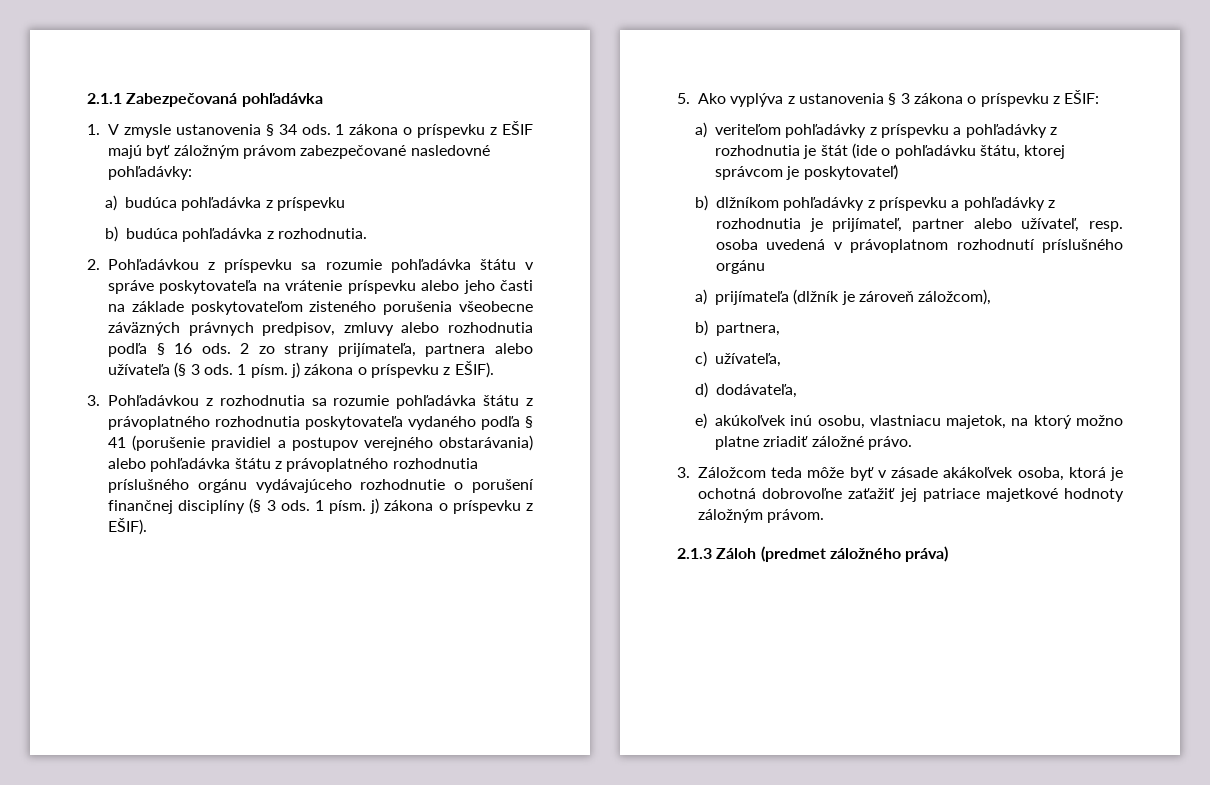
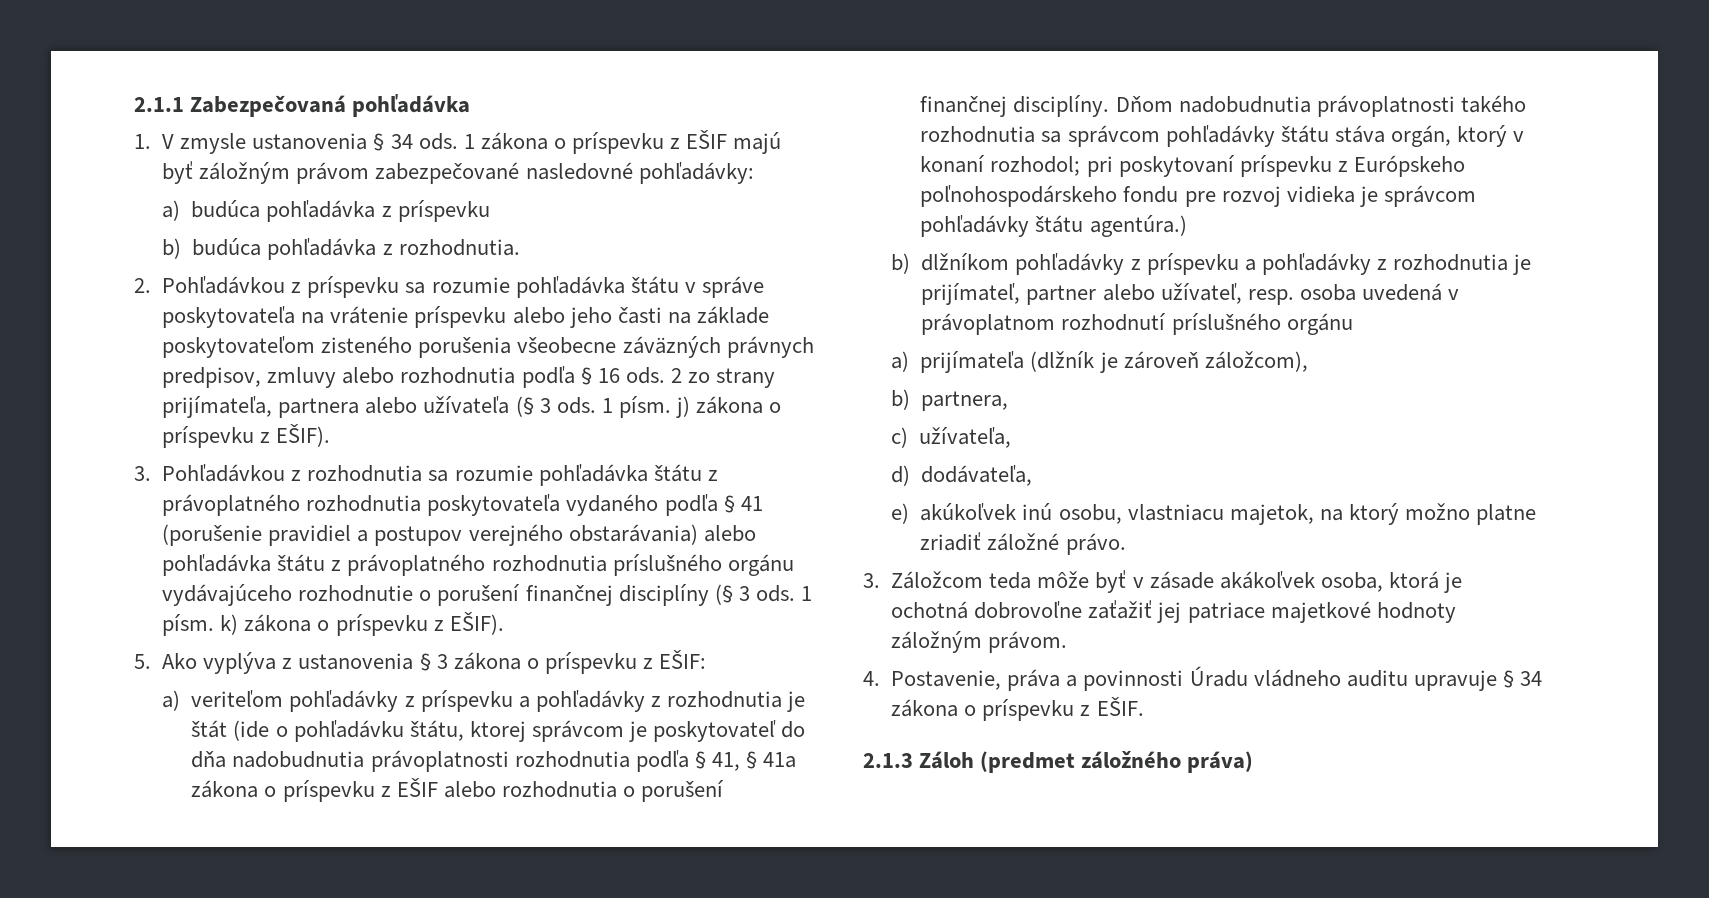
- 3. Pohľadávkou z rozhodnutia sa rozumie pohľadávka štátu z právoplatného rozhodnutia poskytovateľa vydaného podľa § 41 (porušenie pravidiel a postupov verejného obstarávania) alebo pohľadávka štátu z právoplatného rozhodnutia príslušného orgánu vydávajúceho rozhodnutie o porušení finančnej disciplíny (§ 3 ods. 1 písm. j) zákona o príspevku z EŠIF).
+ 3. Pohľadávkou z rozhodnutia sa rozumie pohľadávka štátu z právoplatného rozhodnutia poskytovateľa vydaného podľa § 41 (porušenie pravidiel a postupov verejného obstarávania) alebo pohľadávka štátu z právoplatného rozhodnutia príslušného orgánu vydávajúceho rozhodnutie o porušení finančnej disciplíny (§ 3 ods. 1 písm. k) zákona o príspevku z EŠIF).
- a) veriteľom pohľadávky z príspevku a pohľadávky z rozhodnutia je štát (ide o pohľadávku štátu, ktorej správcom je poskytovateľ)
+ a) veriteľom pohľadávky z príspevku a pohľadávky z rozhodnutia je štát (ide o pohľadávku štátu, ktorej správcom je poskytovateľ do dňa nadobudnutia právoplatnosti rozhodnutia podľa § 41, § 41a zákona o príspevku z EŠIF alebo rozhodnutia o porušení finančnej disciplíny. Dňom nadobudnutia právoplatnosti takého rozhodnutia sa správcom pohľadávky štátu stáva orgán, ktorý v konaní rozhodol; pri poskytovaní príspevku z Európskeho poľnohospodárskeho fondu pre rozvoj vidieka je správcom pohľadávky štátu agentúra.)
+ 4. Postavenie, práva a povinnosti Úradu vládneho auditu upravuje § 34 zákona o príspevku z EŠIF.

